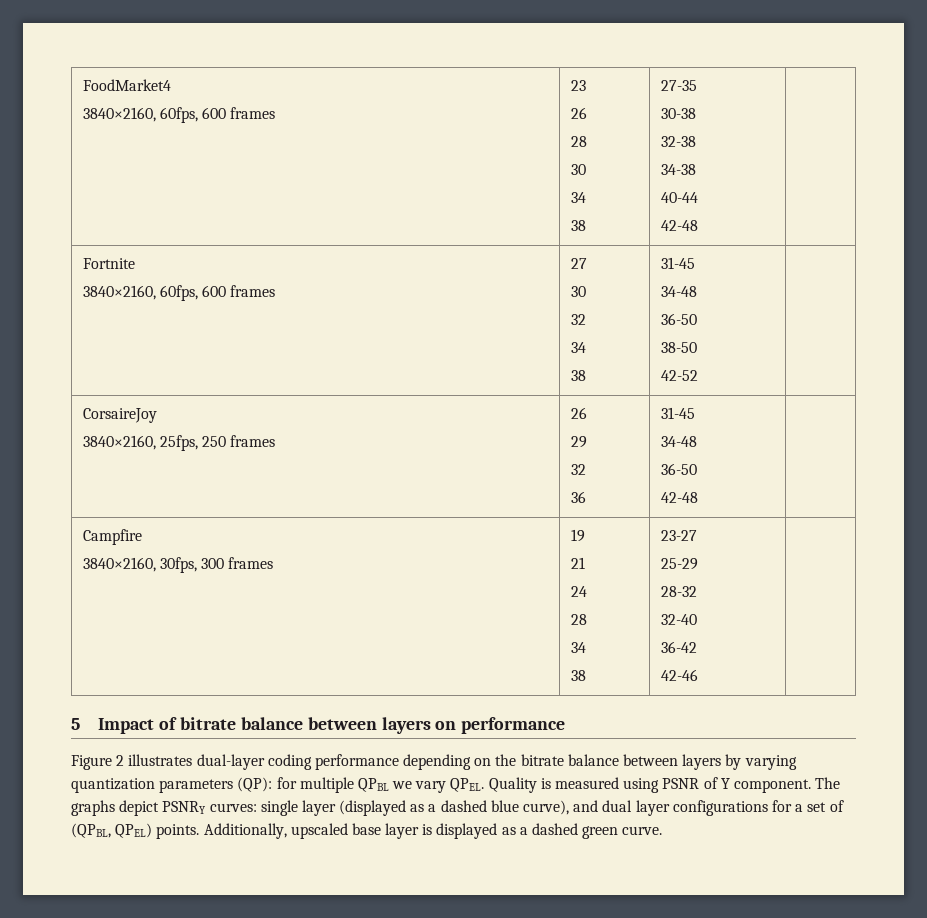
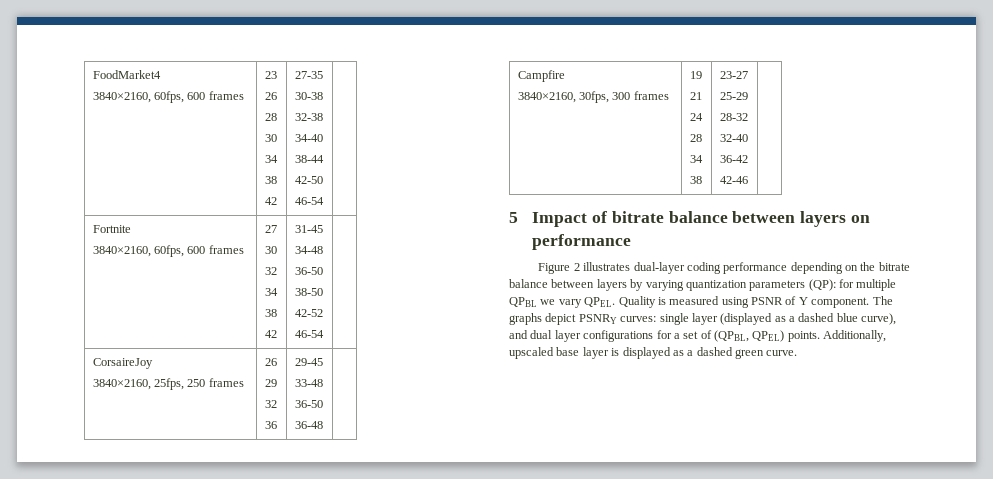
  FoodMarket4
  3840×2160, 60fps, 600 frames | 23
  26
  28
  30
  34
- 38 | 27-35
+ 38
+ 42 | 27-35
  30-38
  32-38
- 34-38
- 40-44
- 42-48 |
+ 34-40
+ 38-44
+ 42-50
+ 46-54 |
  Fortnite
  3840×2160, 60fps, 600 frames | 27
  30
  32
  34
- 38 | 31-45
+ 38
+ 42 | 31-45
  34-48
  36-50
  38-50
- 42-52 |
+ 42-52
+ 46-54 |
  CorsaireJoy
  3840×2160, 25fps, 250 frames | 26
  29
  32
- 36 | 31-45
- 34-48
+ 36 | 29-45
+ 33-48
  36-50
- 42-48 |
+ 36-48 |

